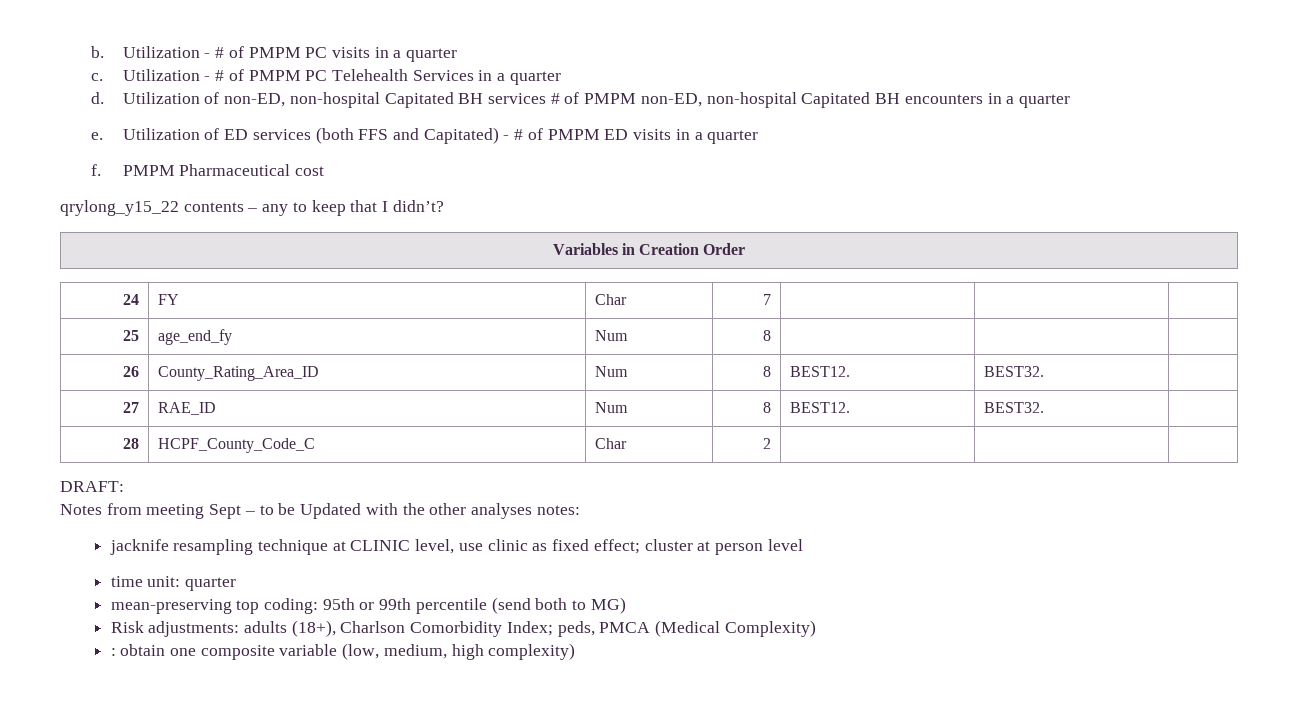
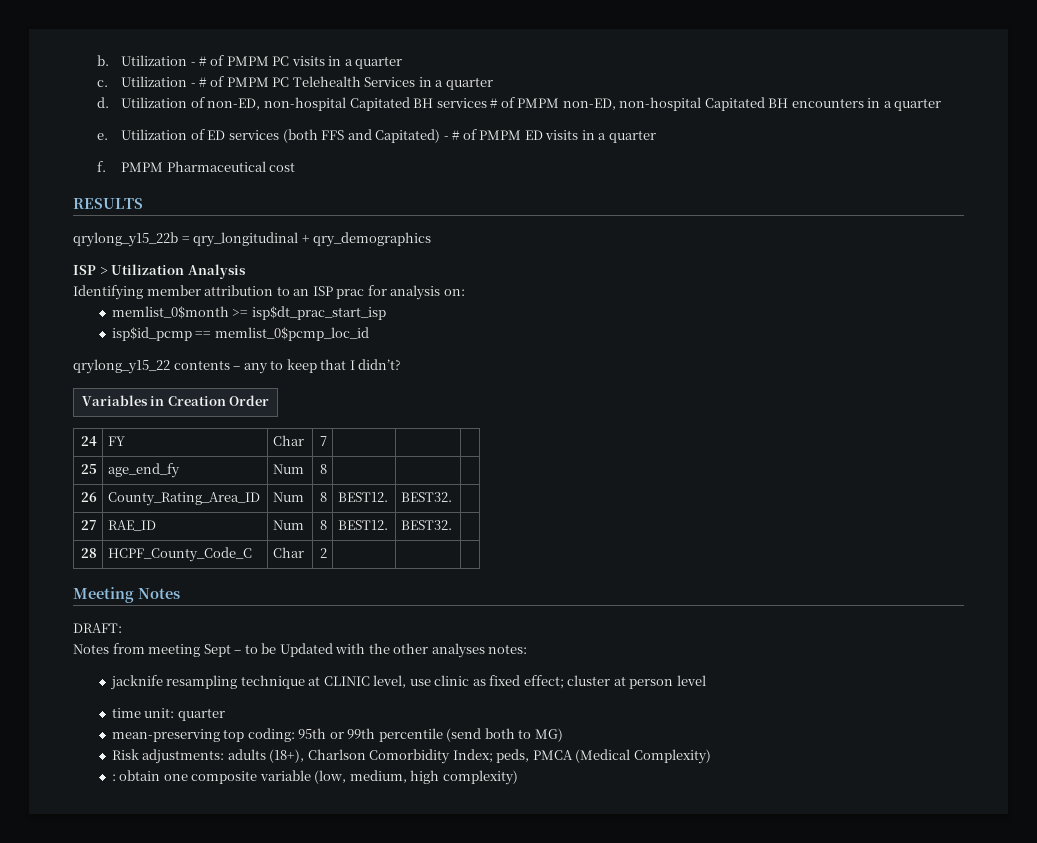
+ RESULTS
+ qrylong_y15_22b = qry_longitudinal + qry_demographics
+ ISP > Utilization Analysis
+ Identifying member attribution to an ISP prac for analysis on:
+ memlist_0$month >= isp$dt_prac_start_isp
+ isp$id_pcmp == memlist_0$pcmp_loc_id
+ Meeting Notes

